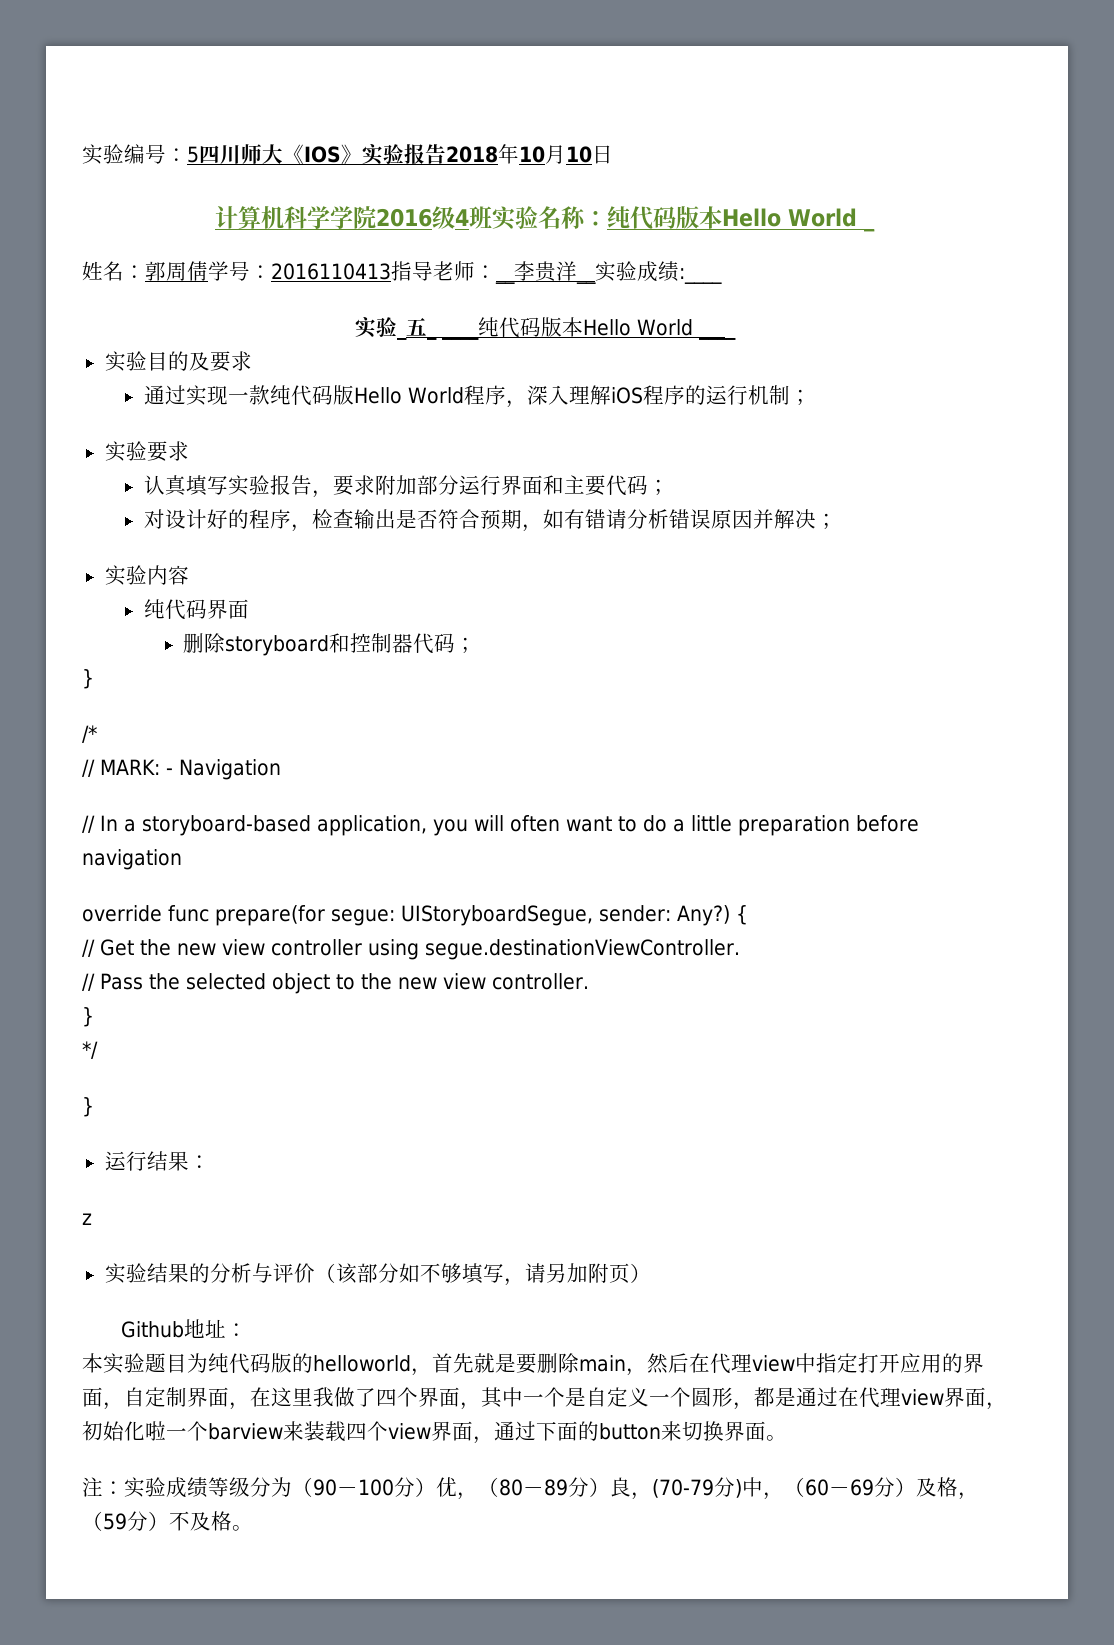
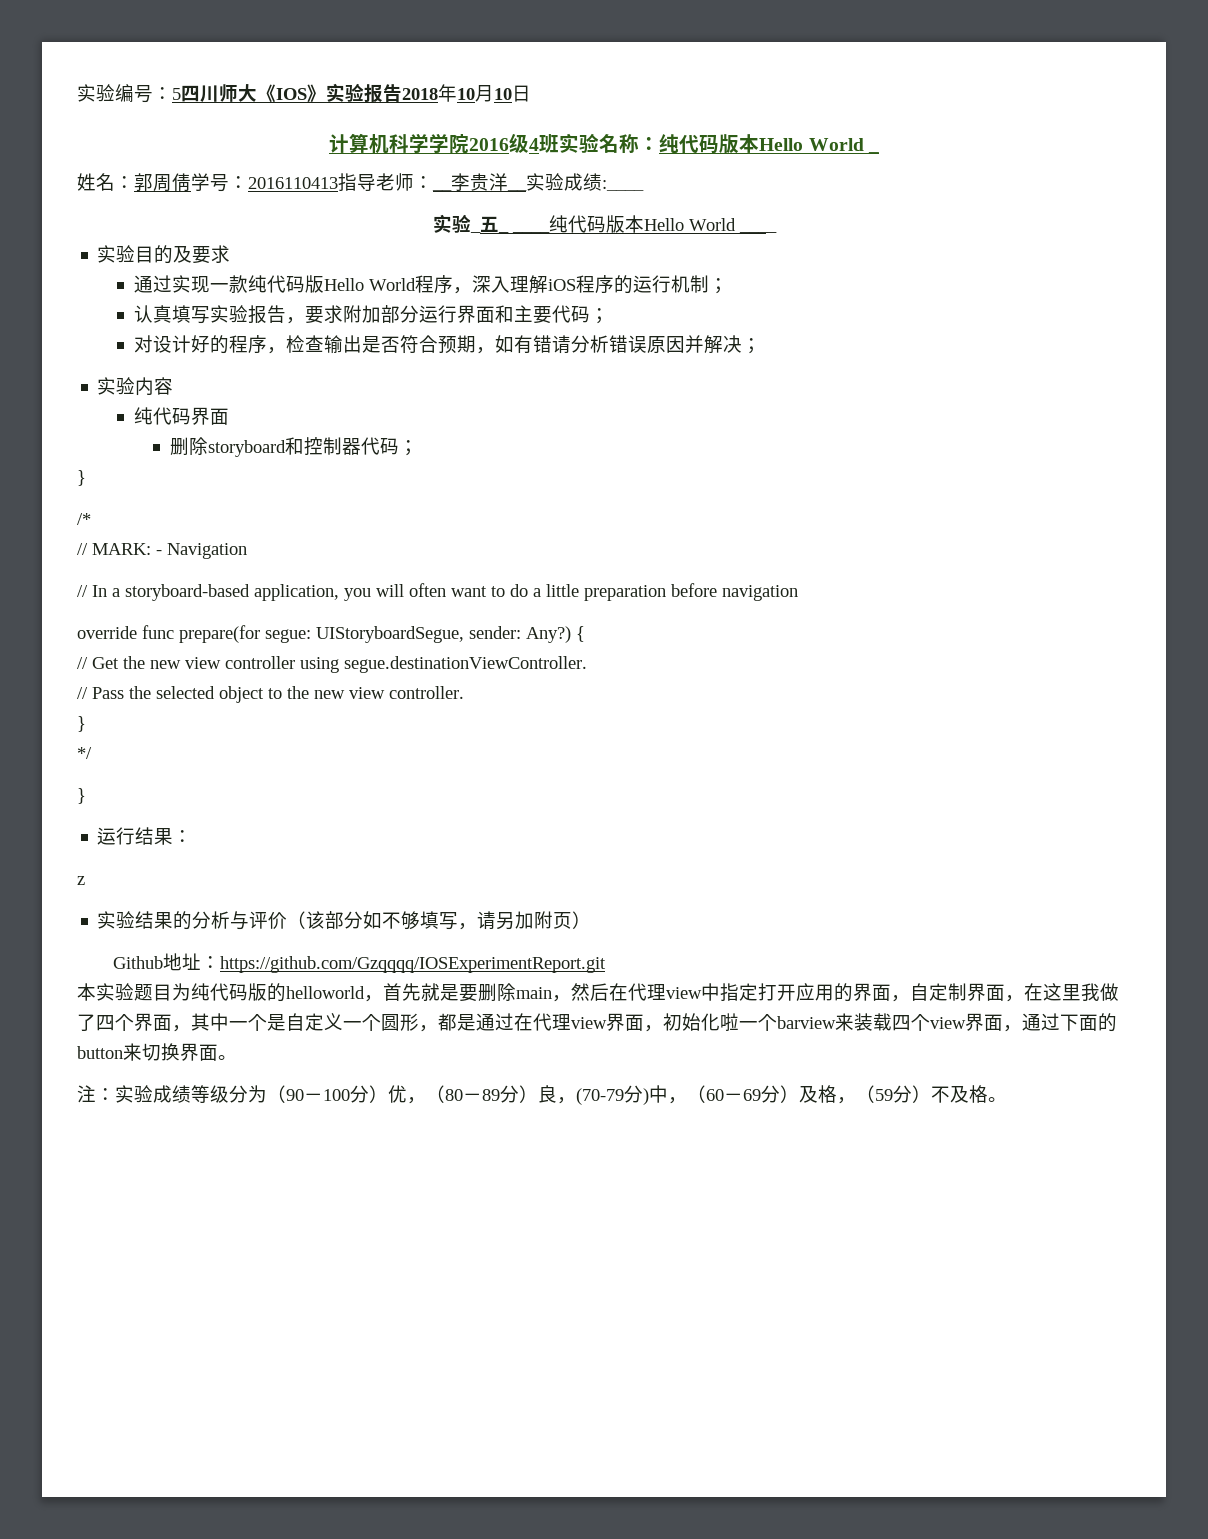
- 实验要求
- Github地址：
+ Github地址：https://github.com/Gzqqqq/IOSExperimentReport.git

